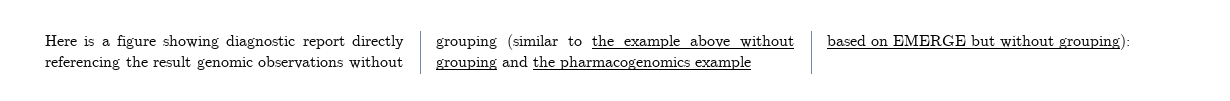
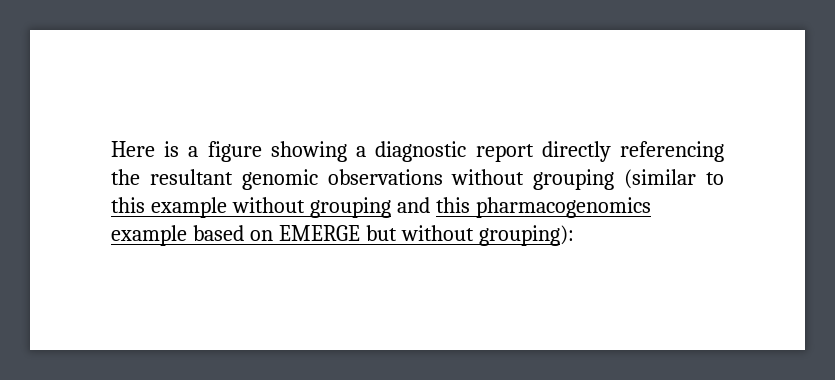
- Here is a figure showing diagnostic report directly referencing the result genomic observations without grouping (similar to the example above without grouping and the pharmacogenomics example based on EMERGE but without grouping):
+ Here is a figure showing a diagnostic report directly referencing the resultant genomic observations without grouping (similar to this example without grouping and this pharmacogenomics example based on EMERGE but without grouping):

